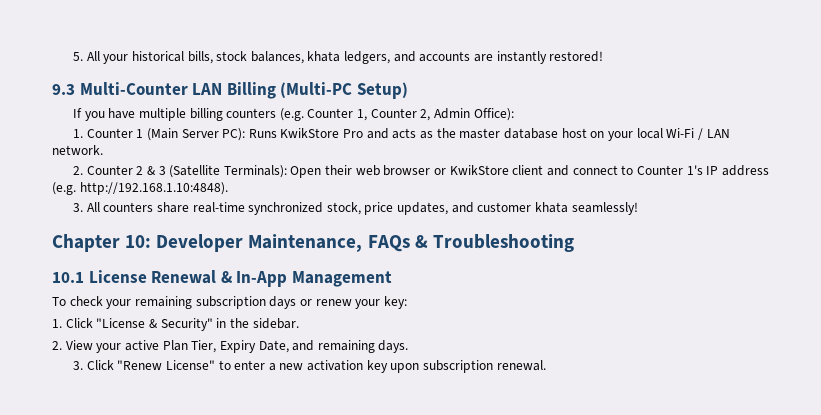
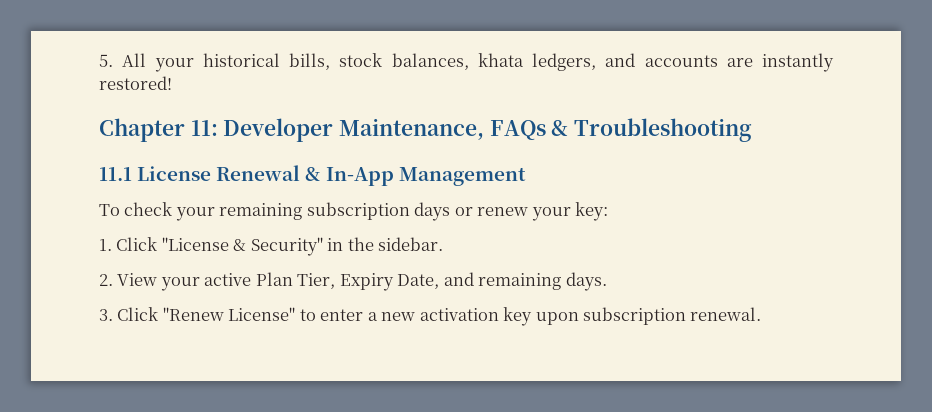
- 9.3 Multi-Counter LAN Billing (Multi-PC Setup)
- If you have multiple billing counters (e.g. Counter 1, Counter 2, Admin Office):
- 1. Counter 1 (Main Server PC): Runs KwikStore Pro and acts as the master database host on your local Wi-Fi / LAN network.
- 2. Counter 2 & 3 (Satellite Terminals): Open their web browser or KwikStore client and connect to Counter 1's IP address (e.g. http://192.168.1.10:4848).
- 3. All counters share real-time synchronized stock, price updates, and customer khata seamlessly!
- Chapter 10: Developer Maintenance, FAQs & Troubleshooting
+ Chapter 11: Developer Maintenance, FAQs & Troubleshooting
- 10.1 License Renewal & In-App Management
+ 11.1 License Renewal & In-App Management

